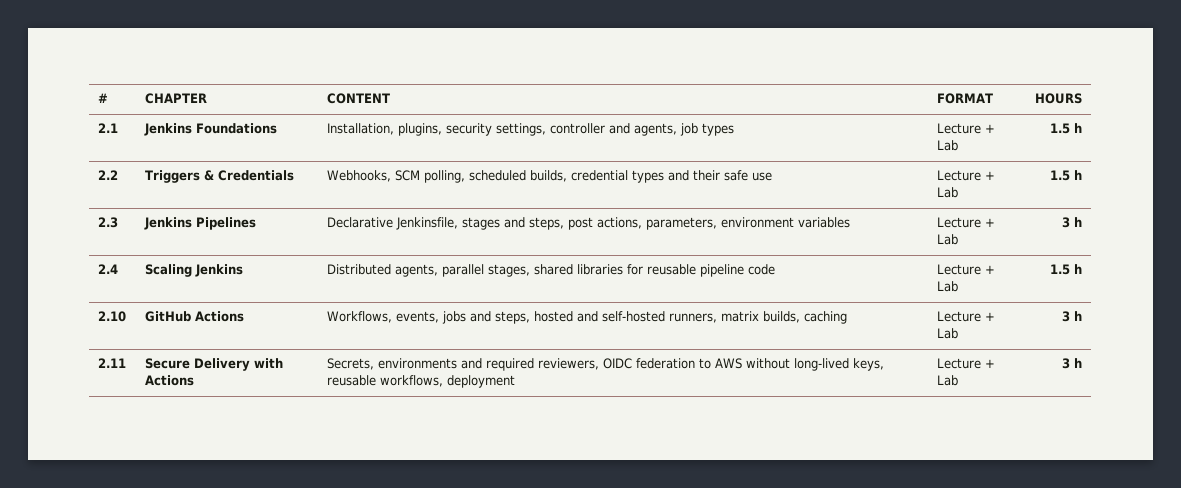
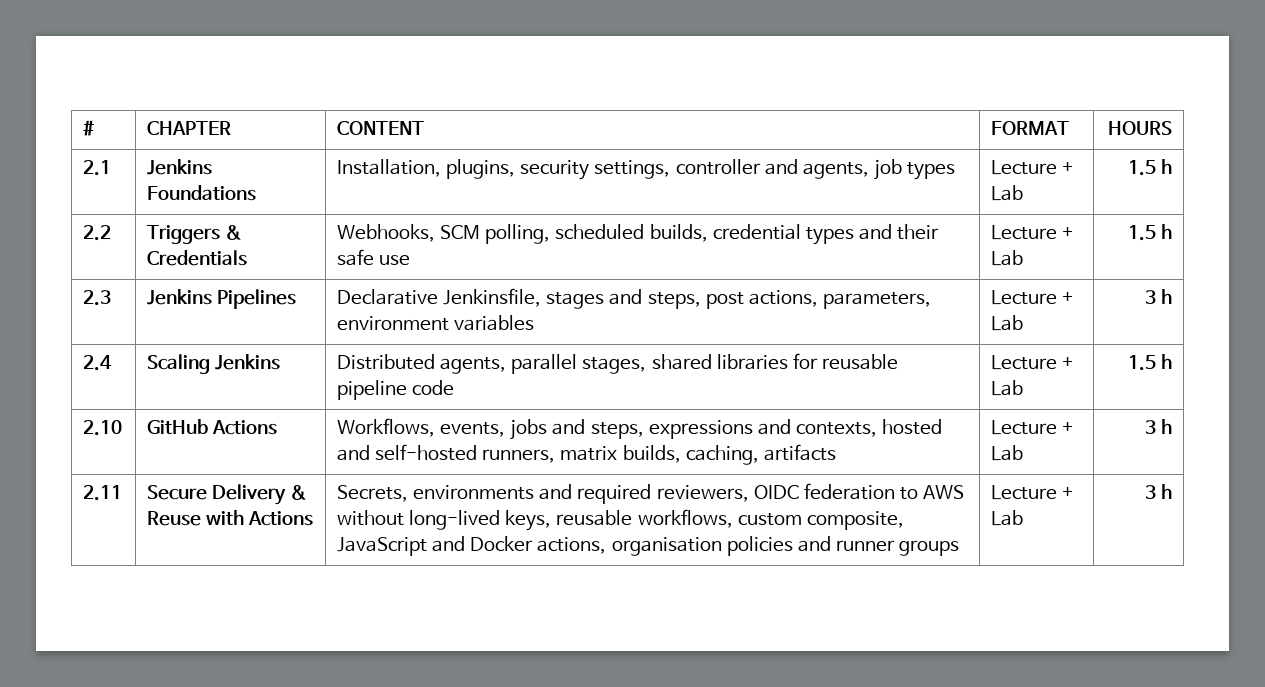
- 2.10 | GitHub Actions | Workflows, events, jobs and steps, hosted and self-hosted runners, matrix builds, caching | Lecture + Lab | 3 h
+ 2.10 | GitHub Actions | Workflows, events, jobs and steps, expressions and contexts, hosted and self-hosted runners, matrix builds, caching, artifacts | Lecture + Lab | 3 h
- 2.11 | Secure Delivery with Actions | Secrets, environments and required reviewers, OIDC federation to AWS without long-lived keys, reusable workflows, deployment | Lecture + Lab | 3 h
+ 2.11 | Secure Delivery & Reuse with Actions | Secrets, environments and required reviewers, OIDC federation to AWS without long-lived keys, reusable workflows, custom composite, JavaScript and Docker actions, organisation policies and runner groups | Lecture + Lab | 3 h

